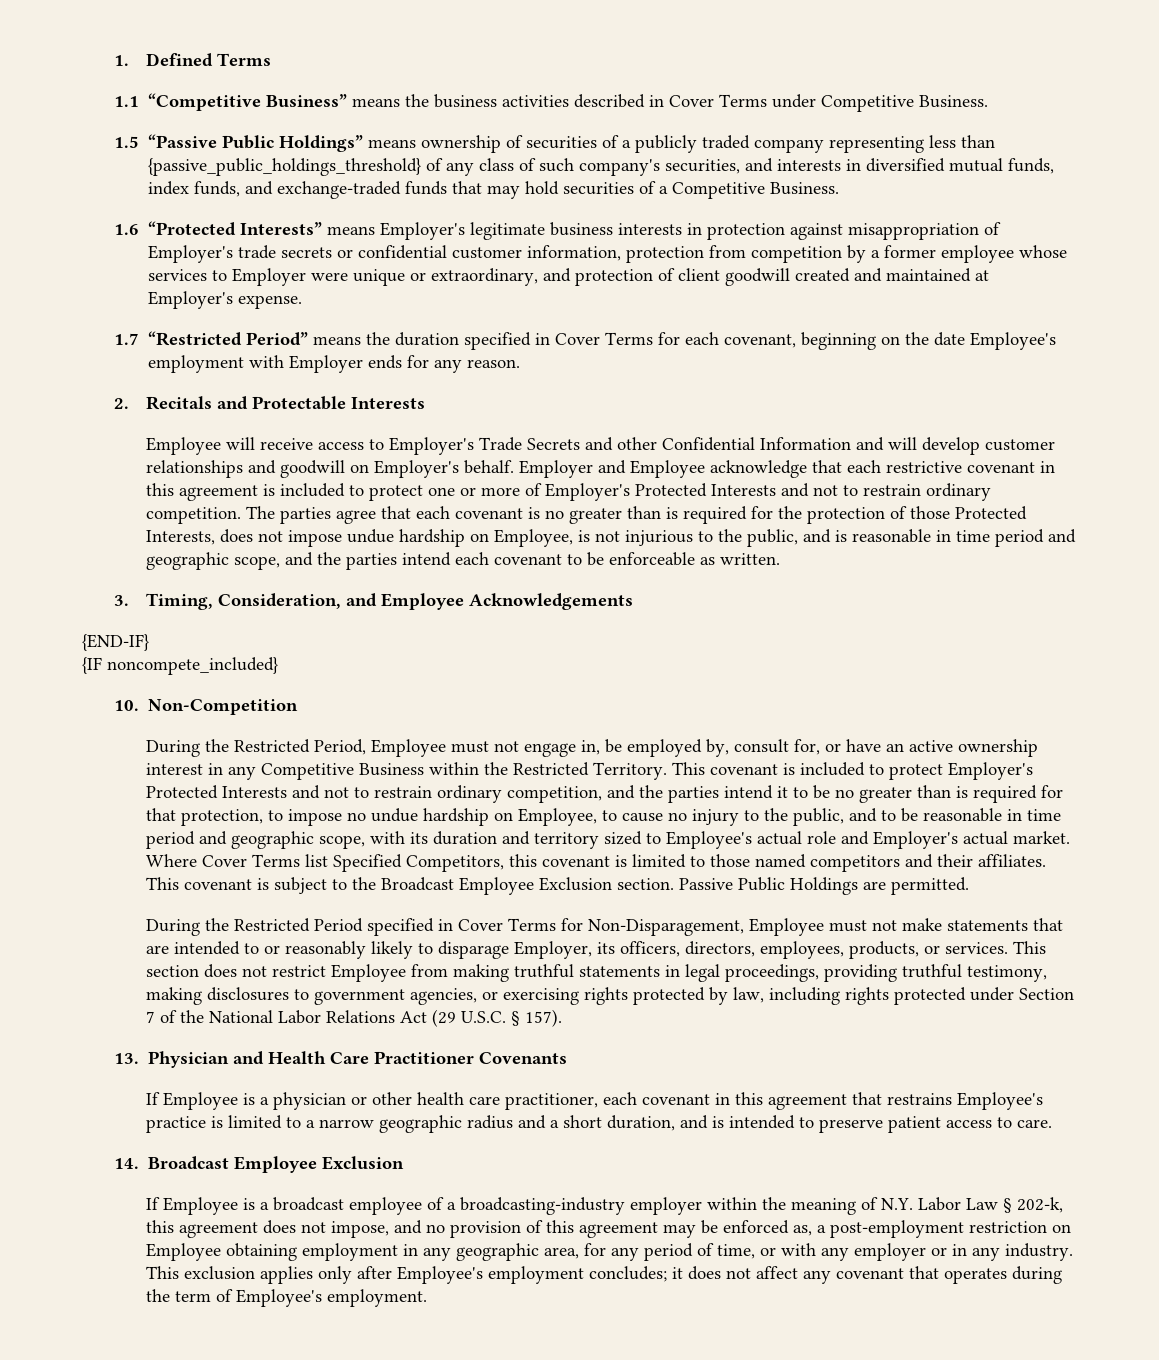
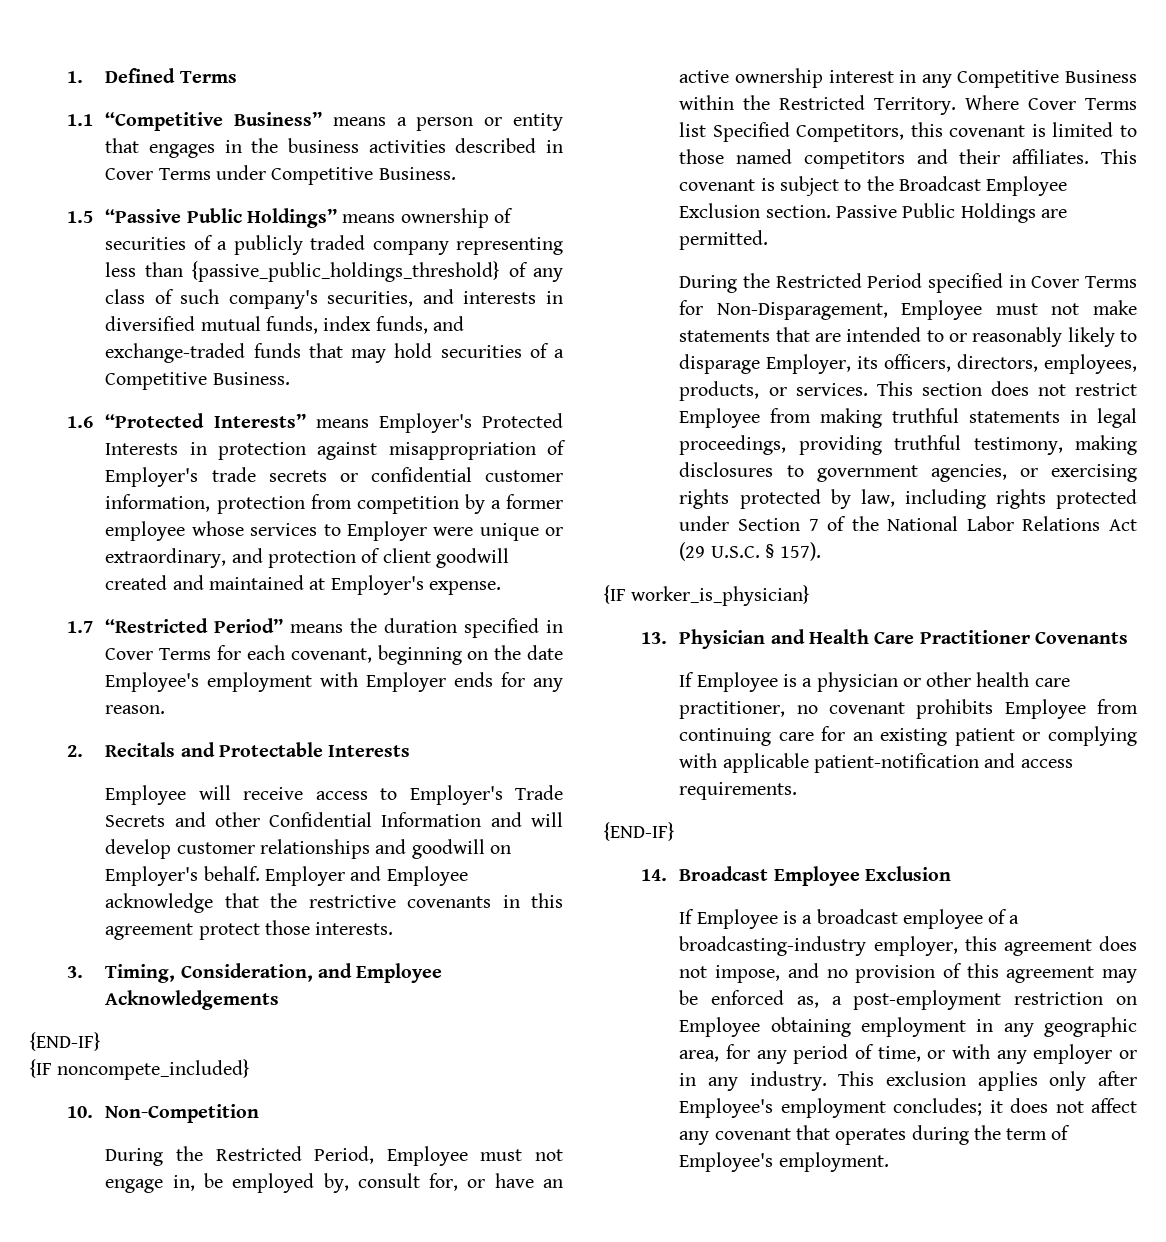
- 1.1 “Competitive Business” means the business activities described in Cover Terms under Competitive Business.
+ 1.1 “Competitive Business” means a person or entity that engages in the business activities described in Cover Terms under Competitive Business.
- 1.6 “Protected Interests” means Employer's legitimate business interests in protection against misappropriation of Employer's trade secrets or confidential customer information, protection from competition by a former employee whose services to Employer were unique or extraordinary, and protection of client goodwill created and maintained at Employer's expense.
+ 1.6 “Protected Interests” means Employer's Protected Interests in protection against misappropriation of Employer's trade secrets or confidential customer information, protection from competition by a former employee whose services to Employer were unique or extraordinary, and protection of client goodwill created and maintained at Employer's expense.
- Employer and Employee acknowledge that each restrictive covenant in this agreement is included to protect one or more of Employer's Protected Interests and not to restrain ordinary competition. The parties agree that each covenant is no greater than is required for the protection of those Protected Interests, does not impose undue hardship on Employee, is not injurious to the public, and is reasonable in time period and geographic scope, and the parties intend each covenant to be enforceable as written.
+ Employer and Employee acknowledge that the restrictive covenants in this agreement protect those interests.
- This covenant is included to protect Employer's Protected Interests and not to restrain ordinary competition, and the parties intend it to be no greater than is required for that protection, to impose no undue hardship on Employee, to cause no injury to the public, and to be reasonable in time period and geographic scope, with its duration and territory sized to Employee's actual role and Employer's actual market.
+ {IF worker_is_physician}
- If Employee is a physician or other health care practitioner, each covenant in this agreement that restrains Employee's practice is limited to a narrow geographic radius and a short duration, and is intended to preserve patient access to care.
+ If Employee is a physician or other health care practitioner, no covenant prohibits Employee from continuing care for an existing patient or complying with applicable patient-notification and access requirements.
+ {END-IF}
- If Employee is a broadcast employee of a broadcasting-industry employer within the meaning of N.Y. Labor Law § 202-k, this agreement does not impose, and no provision of this agreement may be enforced as, a post-employment restriction on Employee obtaining employment in any geographic area, for any period of time, or with any employer or in any industry.
+ If Employee is a broadcast employee of a broadcasting-industry employer, this agreement does not impose, and no provision of this agreement may be enforced as, a post-employment restriction on Employee obtaining employment in any geographic area, for any period of time, or with any employer or in any industry.

